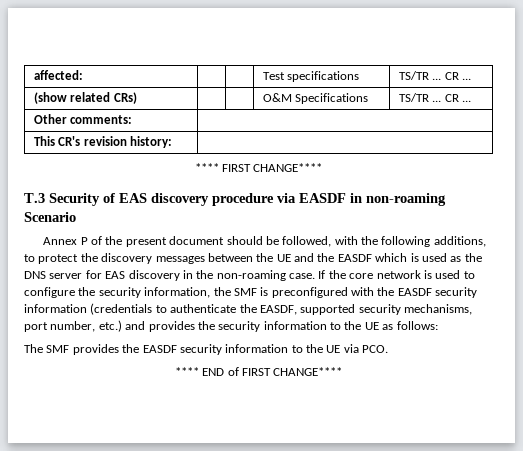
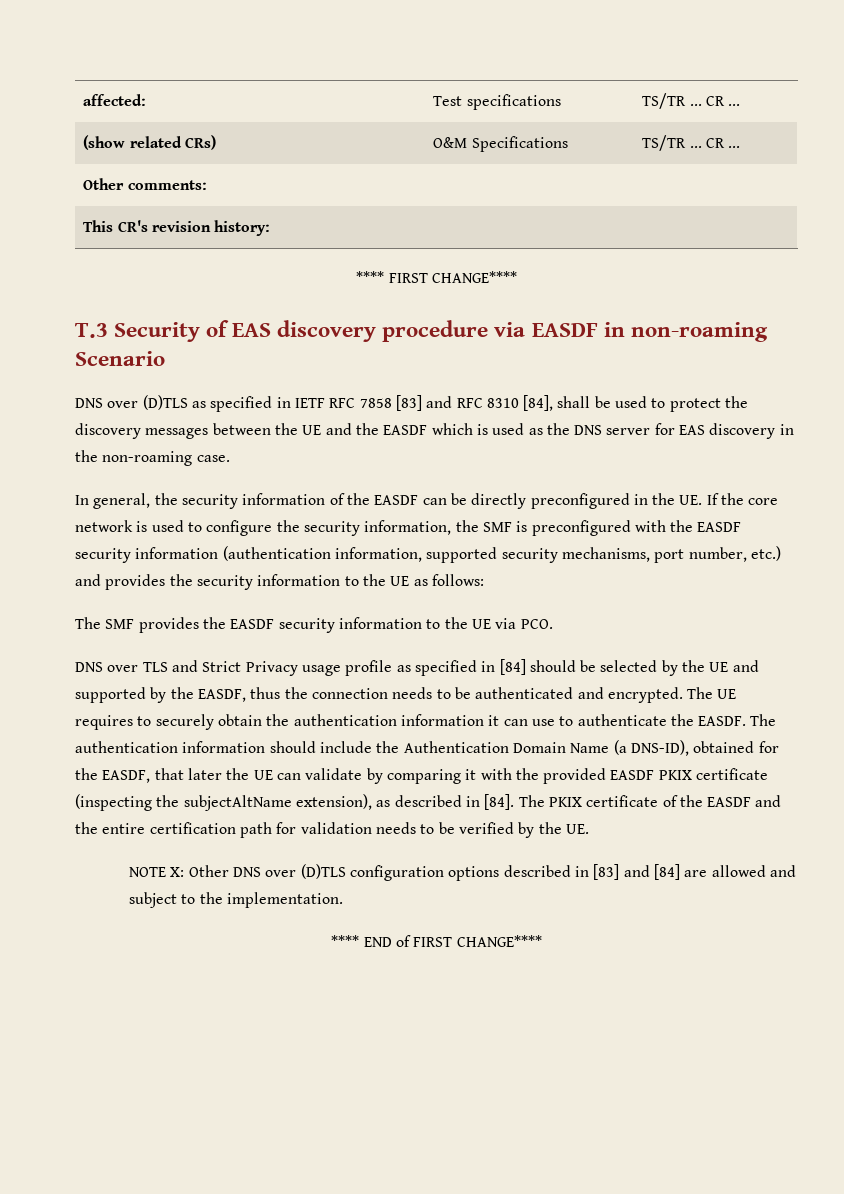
- Annex P of the present document should be followed, with the following additions, to protect the discovery messages between the UE and the EASDF which is used as the DNS server for EAS discovery in the non-roaming case. If the core network is used to configure the security information, the SMF is preconfigured with the EASDF security information (credentials to authenticate the EASDF, supported security mechanisms, port number, etc.) and provides the security information to the UE as follows:
+ DNS over (D)TLS as specified in IETF RFC 7858 [83] and RFC 8310 [84], shall be used to protect the discovery messages between the UE and the EASDF which is used as the DNS server for EAS discovery in the non-roaming case.
+ In general, the security information of the EASDF can be directly preconfigured in the UE. If the core network is used to configure the security information, the SMF is preconfigured with the EASDF security information (authentication information, supported security mechanisms, port number, etc.) and provides the security information to the UE as follows:
+ DNS over TLS and Strict Privacy usage profile as specified in [84] should be selected by the UE and supported by the EASDF, thus the connection needs to be authenticated and encrypted. The UE requires to securely obtain the authentication information it can use to authenticate the EASDF. The authentication information should include the Authentication Domain Name (a DNS-ID), obtained for the EASDF, that later the UE can validate by comparing it with the provided EASDF PKIX certificate (inspecting the subjectAltName extension), as described in [84]. The PKIX certificate of the EASDF and the entire certification path for validation needs to be verified by the UE.
+ NOTE X: Other DNS over (D)TLS configuration options described in [83] and [84] are allowed and subject to the implementation.

